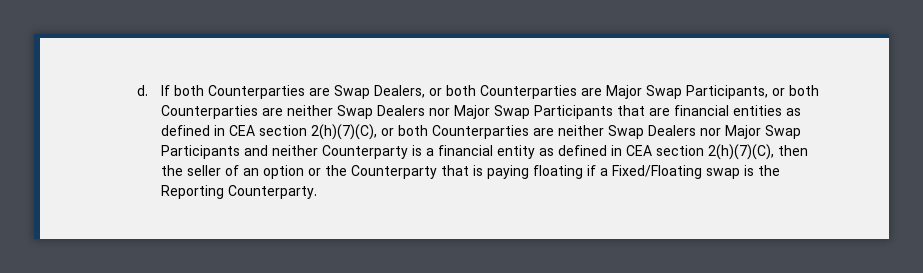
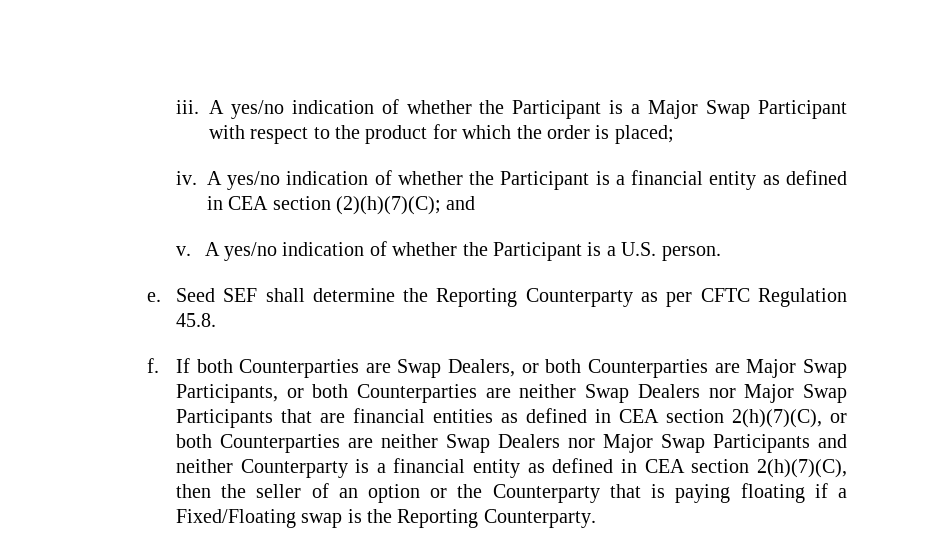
- d.
+ iii. A yes/no indication of whether the Participant is a Major Swap Participant with respect to the product for which the order is placed;
+ iv. A yes/no indication of whether the Participant is a financial entity as defined in CEA section (2)(h)(7)(C); and
+ v. A yes/no indication of whether the Participant is a U.S. person.
+ e. Seed SEF shall determine the Reporting Counterparty as per CFTC Regulation 45.8.
+ f.

